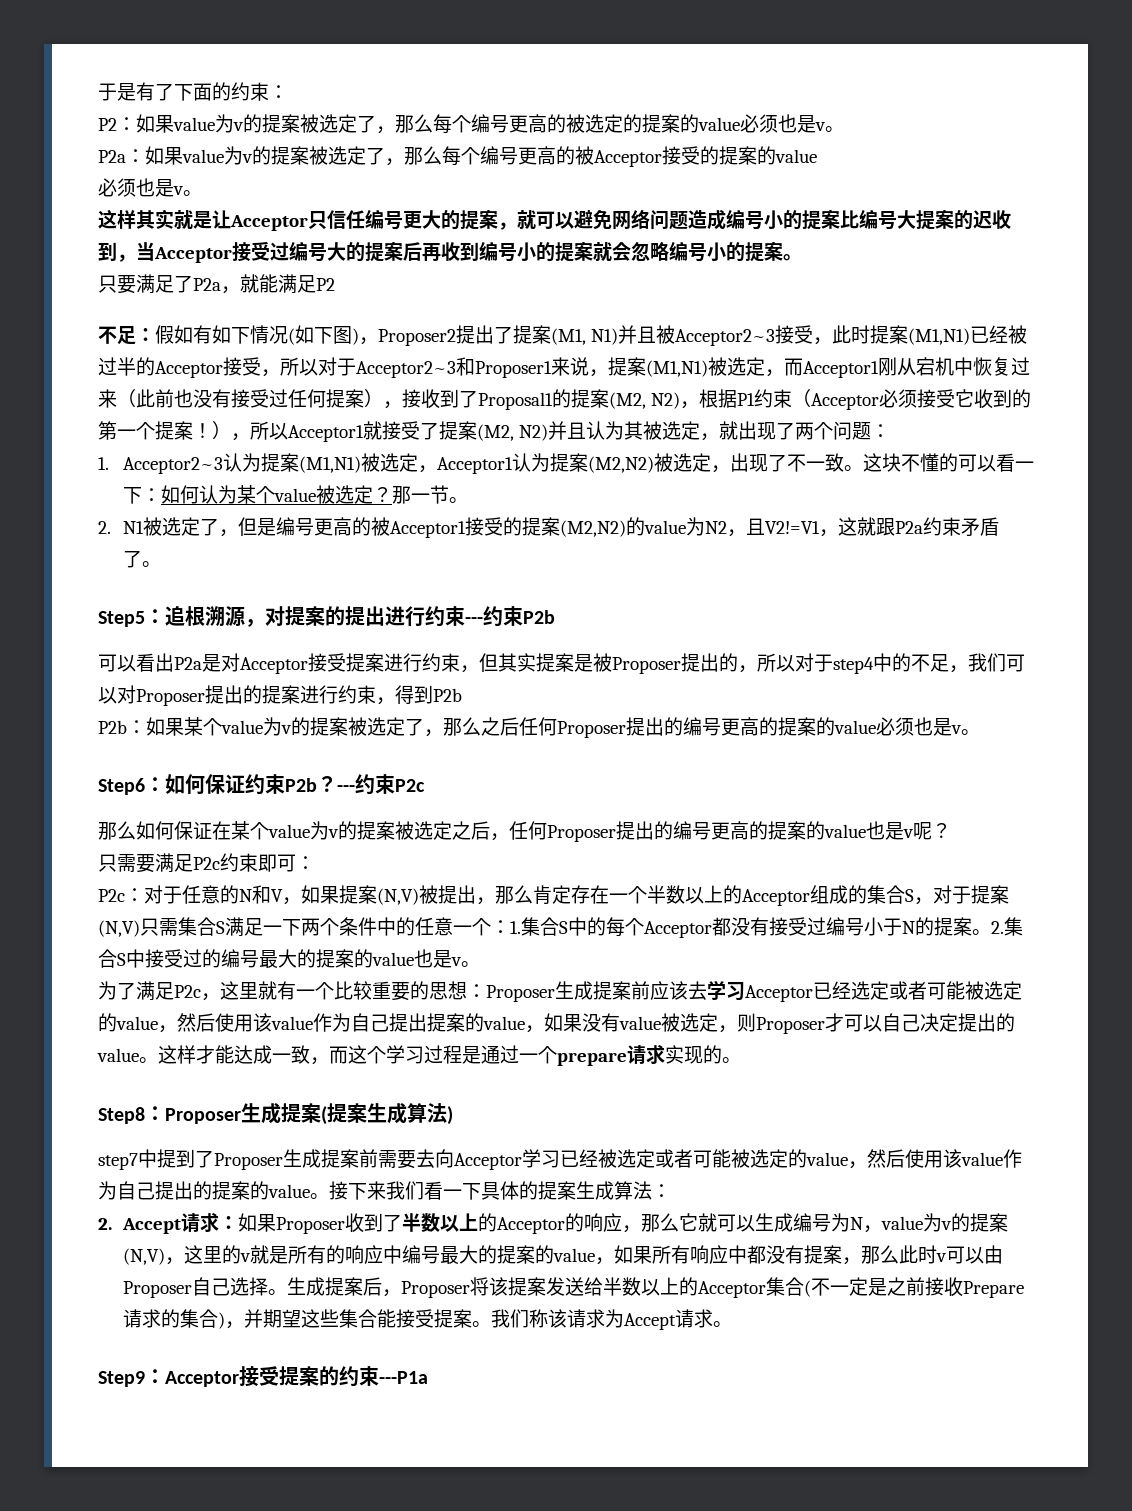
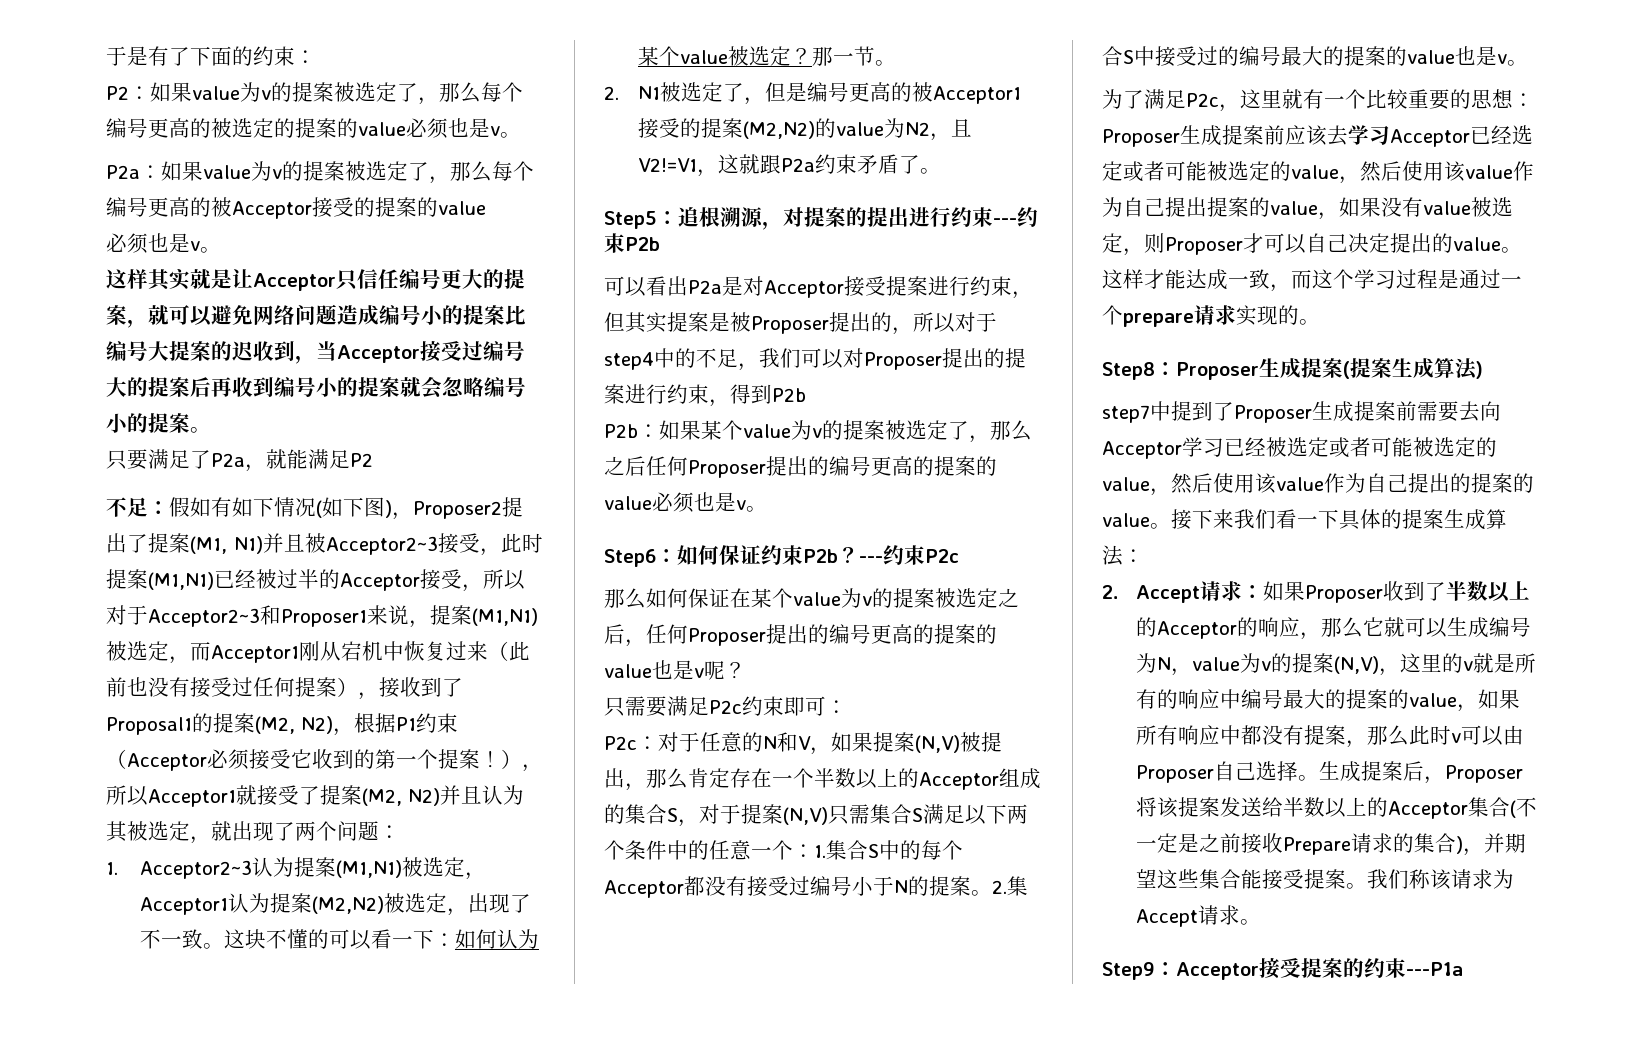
- P2c：对于任意的N和V，如果提案(N,V)被提出，那么肯定存在一个半数以上的Acceptor组成的集合S，对于提案(N,V)只需集合S满足一下两个条件中的任意一个：1.集合S中的每个Acceptor都没有接受过编号小于N的提案。
+ P2c：对于任意的N和V，如果提案(N,V)被提出，那么肯定存在一个半数以上的Acceptor组成的集合S，对于提案(N,V)只需集合S满足以下两个条件中的任意一个：1.集合S中的每个Acceptor都没有接受过编号小于N的提案。

